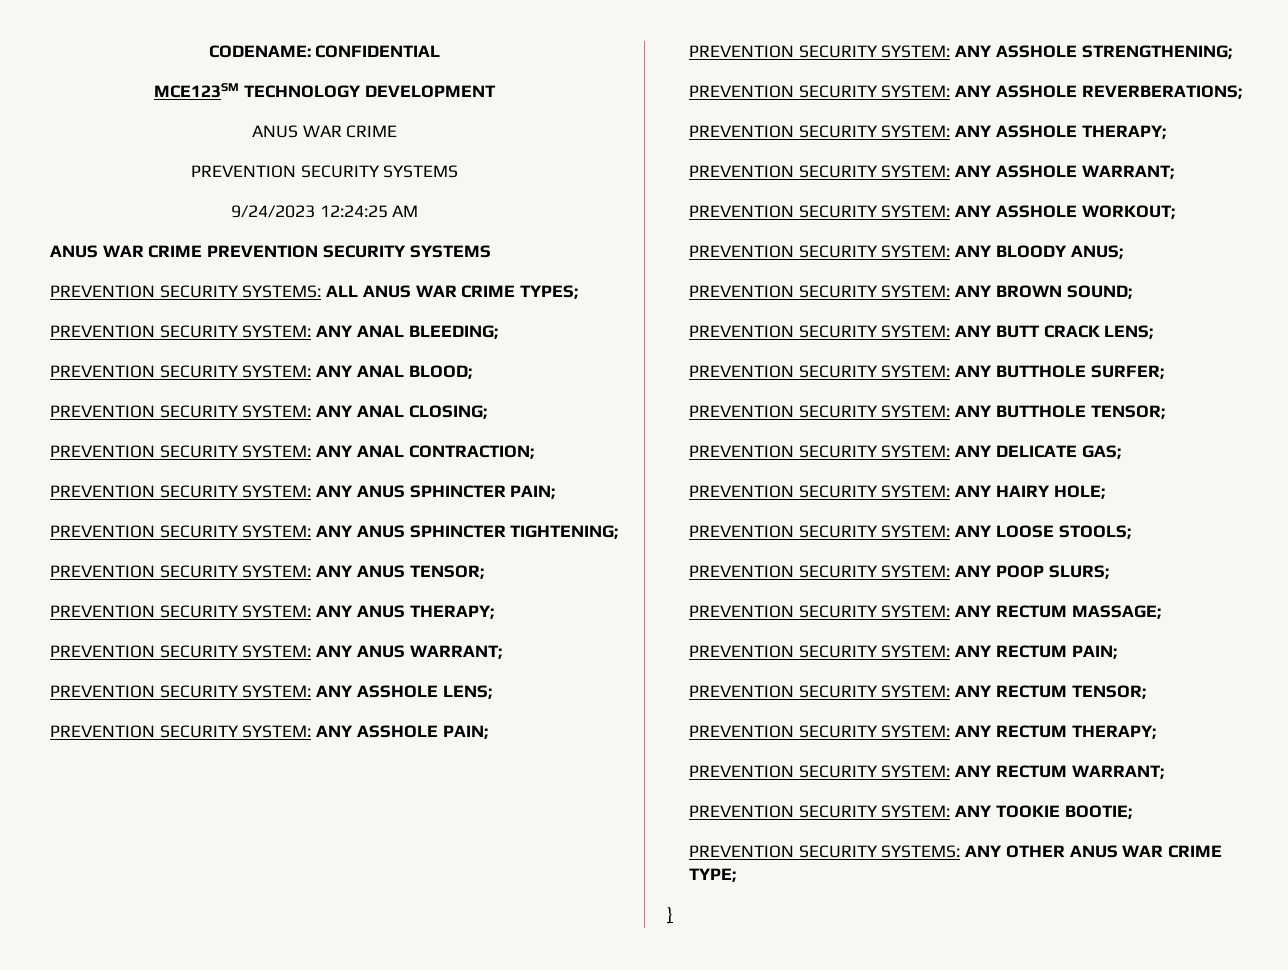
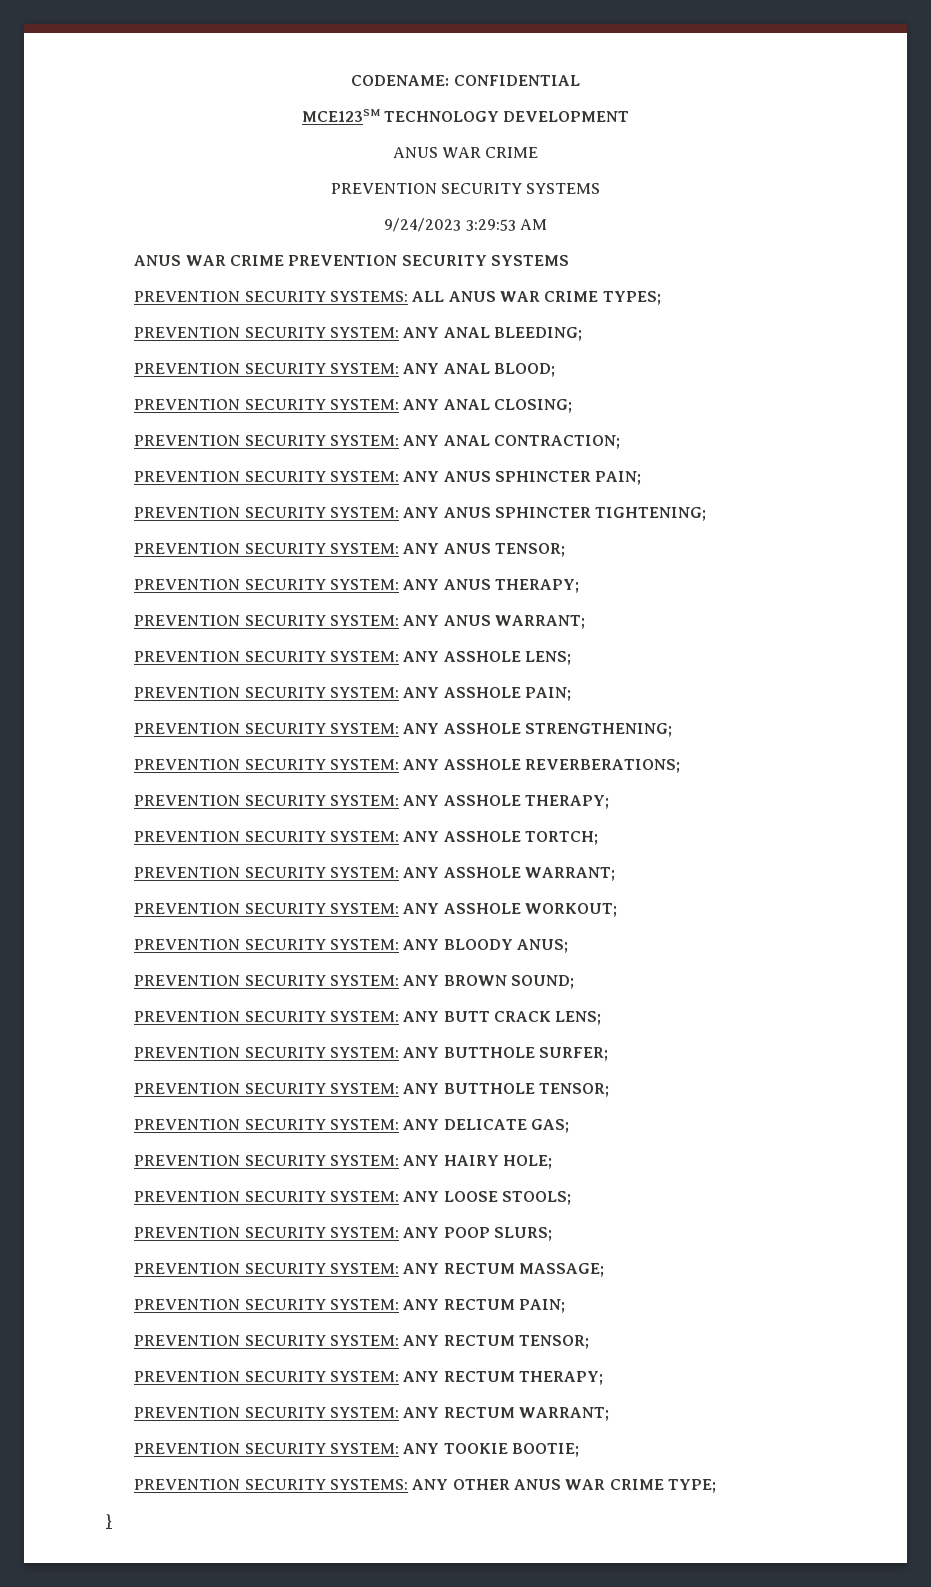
- 9/24/2023 12:24:25 AM
+ 9/24/2023 3:29:53 AM
+ PREVENTION SECURITY SYSTEM: ANY ASSHOLE TORTCH;

